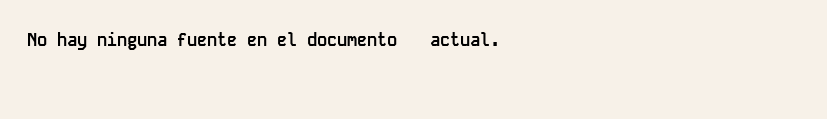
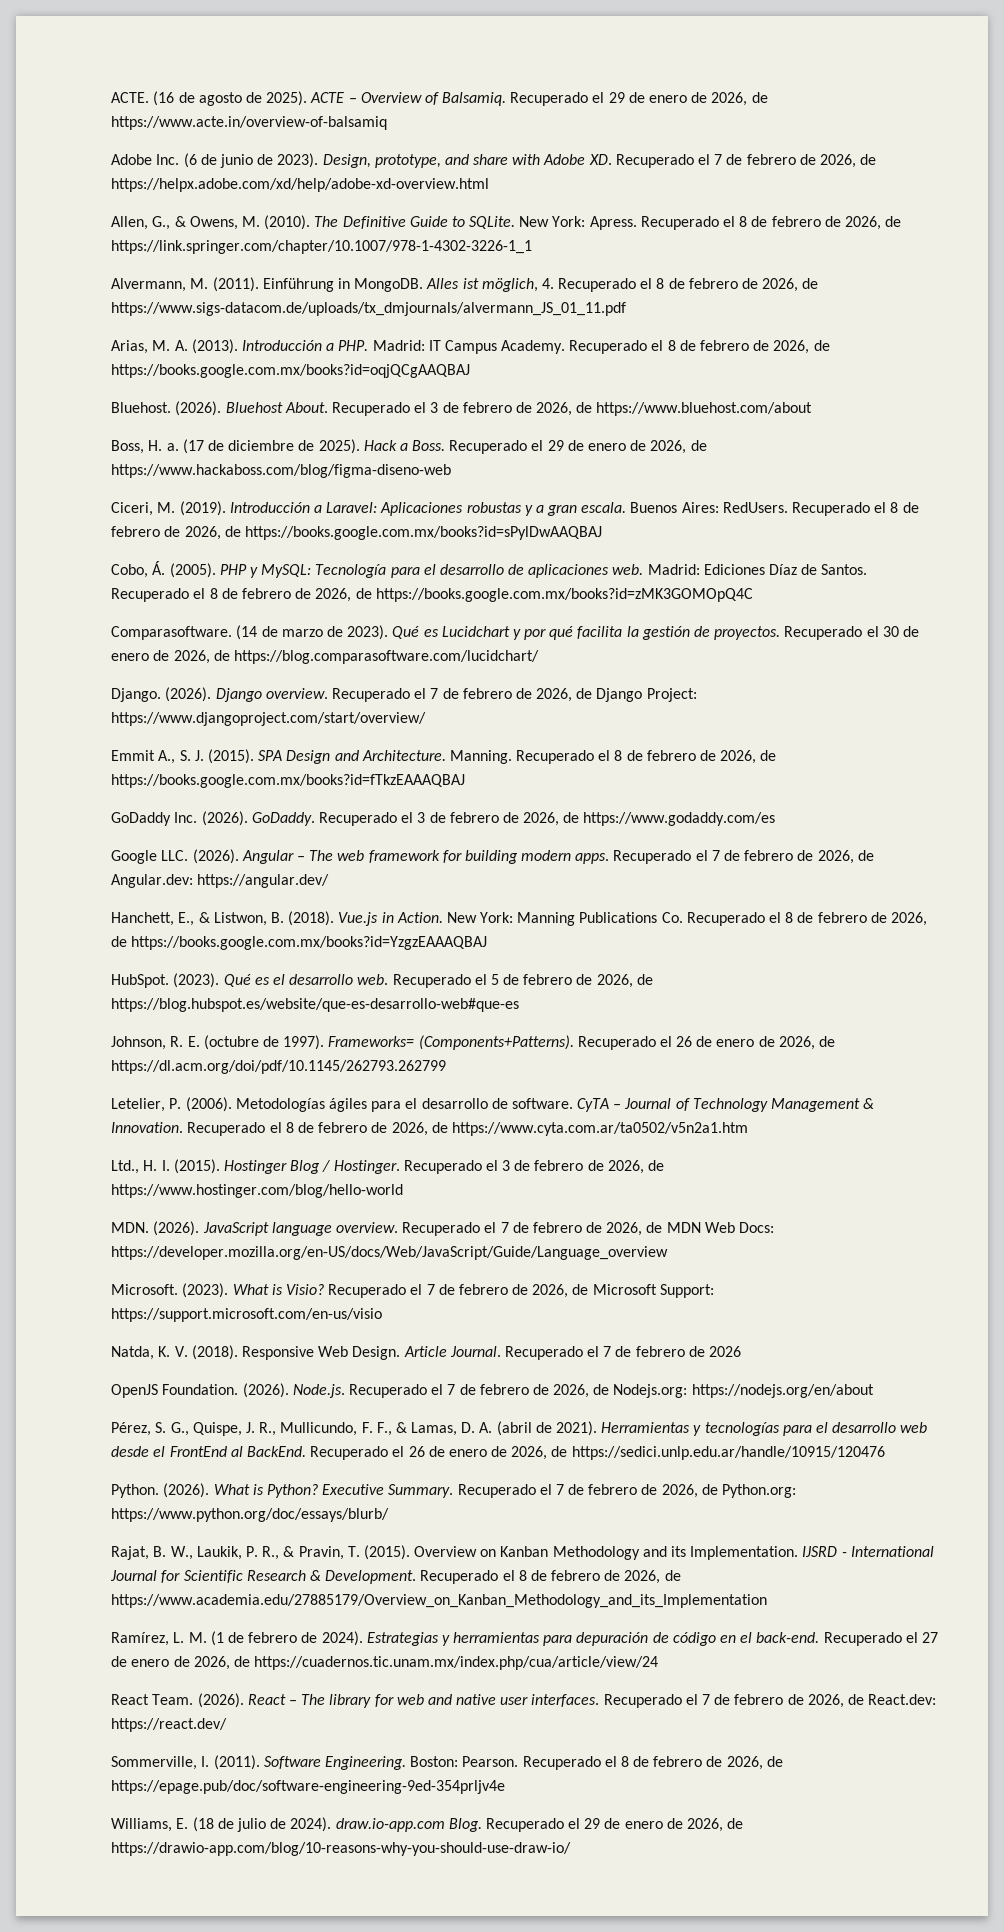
- No hay ninguna fuente en el documento actual.
+ ACTE. (16 de agosto de 2025). ACTE – Overview of Balsamiq. Recuperado el 29 de enero de 2026, de https://www.acte.in/overview-of-balsamiq
+ Adobe Inc. (6 de junio de 2023). Design, prototype, and share with Adobe XD. Recuperado el 7 de febrero de 2026, de https://helpx.adobe.com/xd/help/adobe-xd-overview.html
+ Allen, G., & Owens, M. (2010). The Definitive Guide to SQLite. New York: Apress. Recuperado el 8 de febrero de 2026, de https://link.springer.com/chapter/10.1007/978-1-4302-3226-1_1
+ Alvermann, M. (2011). Einführung in MongoDB. Alles ist möglich, 4. Recuperado el 8 de febrero de 2026, de https://www.sigs-datacom.de/uploads/tx_dmjournals/alvermann_JS_01_11.pdf
+ Arias, M. A. (2013). Introducción a PHP. Madrid: IT Campus Academy. Recuperado el 8 de febrero de 2026, de https://books.google.com.mx/books?id=oqjQCgAAQBAJ
+ Bluehost. (2026). Bluehost About. Recuperado el 3 de febrero de 2026, de https://www.bluehost.com/about
+ Boss, H. a. (17 de diciembre de 2025). Hack a Boss. Recuperado el 29 de enero de 2026, de https://www.hackaboss.com/blog/figma-diseno-web
+ Ciceri, M. (2019). Introducción a Laravel: Aplicaciones robustas y a gran escala. Buenos Aires: RedUsers. Recuperado el 8 de febrero de 2026, de https://books.google.com.mx/books?id=sPylDwAAQBAJ
+ Cobo, Á. (2005). PHP y MySQL: Tecnología para el desarrollo de aplicaciones web. Madrid: Ediciones Díaz de Santos. Recuperado el 8 de febrero de 2026, de https://books.google.com.mx/books?id=zMK3GOMOpQ4C
+ Comparasoftware. (14 de marzo de 2023). Qué es Lucidchart y por qué facilita la gestión de proyectos. Recuperado el 30 de enero de 2026, de https://blog.comparasoftware.com/lucidchart/
+ Django. (2026). Django overview. Recuperado el 7 de febrero de 2026, de Django Project: https://www.djangoproject.com/start/overview/
+ Emmit A., S. J. (2015). SPA Design and Architecture. Manning. Recuperado el 8 de febrero de 2026, de https://books.google.com.mx/books?id=fTkzEAAAQBAJ
+ GoDaddy Inc. (2026). GoDaddy. Recuperado el 3 de febrero de 2026, de https://www.godaddy.com/es
+ Google LLC. (2026). Angular – The web framework for building modern apps. Recuperado el 7 de febrero de 2026, de Angular.dev: https://angular.dev/
+ Hanchett, E., & Listwon, B. (2018). Vue.js in Action. New York: Manning Publications Co. Recuperado el 8 de febrero de 2026, de https://books.google.com.mx/books?id=YzgzEAAAQBAJ
+ HubSpot. (2023). Qué es el desarrollo web. Recuperado el 5 de febrero de 2026, de https://blog.hubspot.es/website/que-es-desarrollo-web#que-es
+ Johnson, R. E. (octubre de 1997). Frameworks= (Components+Patterns). Recuperado el 26 de enero de 2026, de https://dl.acm.org/doi/pdf/10.1145/262793.262799
+ Letelier, P. (2006). Metodologías ágiles para el desarrollo de software. CyTA – Journal of Technology Management & Innovation. Recuperado el 8 de febrero de 2026, de https://www.cyta.com.ar/ta0502/v5n2a1.htm
+ Ltd., H. I. (2015). Hostinger Blog / Hostinger. Recuperado el 3 de febrero de 2026, de https://www.hostinger.com/blog/hello-world
+ MDN. (2026). JavaScript language overview. Recuperado el 7 de febrero de 2026, de MDN Web Docs: https://developer.mozilla.org/en-US/docs/Web/JavaScript/Guide/Language_overview
+ Microsoft. (2023). What is Visio? Recuperado el 7 de febrero de 2026, de Microsoft Support: https://support.microsoft.com/en-us/visio
+ Natda, K. V. (2018). Responsive Web Design. Article Journal. Recuperado el 7 de febrero de 2026
+ OpenJS Foundation. (2026). Node.js. Recuperado el 7 de febrero de 2026, de Nodejs.org: https://nodejs.org/en/about
+ Pérez, S. G., Quispe, J. R., Mullicundo, F. F., & Lamas, D. A. (abril de 2021). Herramientas y tecnologías para el desarrollo web desde el FrontEnd al BackEnd. Recuperado el 26 de enero de 2026, de https://sedici.unlp.edu.ar/handle/10915/120476
+ Python. (2026). What is Python? Executive Summary. Recuperado el 7 de febrero de 2026, de Python.org: https://www.python.org/doc/essays/blurb/
+ Rajat, B. W., Laukik, P. R., & Pravin, T. (2015). Overview on Kanban Methodology and its Implementation. IJSRD - International Journal for Scientific Research & Development. Recuperado el 8 de febrero de 2026, de https://www.academia.edu/27885179/Overview_on_Kanban_Methodology_and_its_Implementation
+ Ramírez, L. M. (1 de febrero de 2024). Estrategias y herramientas para depuración de código en el back-end. Recuperado el 27 de enero de 2026, de https://cuadernos.tic.unam.mx/index.php/cua/article/view/24
+ React Team. (2026). React – The library for web and native user interfaces. Recuperado el 7 de febrero de 2026, de React.dev: https://react.dev/
+ Sommerville, I. (2011). Software Engineering. Boston: Pearson. Recuperado el 8 de febrero de 2026, de https://epage.pub/doc/software-engineering-9ed-354prljv4e
+ Williams, E. (18 de julio de 2024). draw.io-app.com Blog. Recuperado el 29 de enero de 2026, de https://drawio-app.com/blog/10-reasons-why-you-should-use-draw-io/

